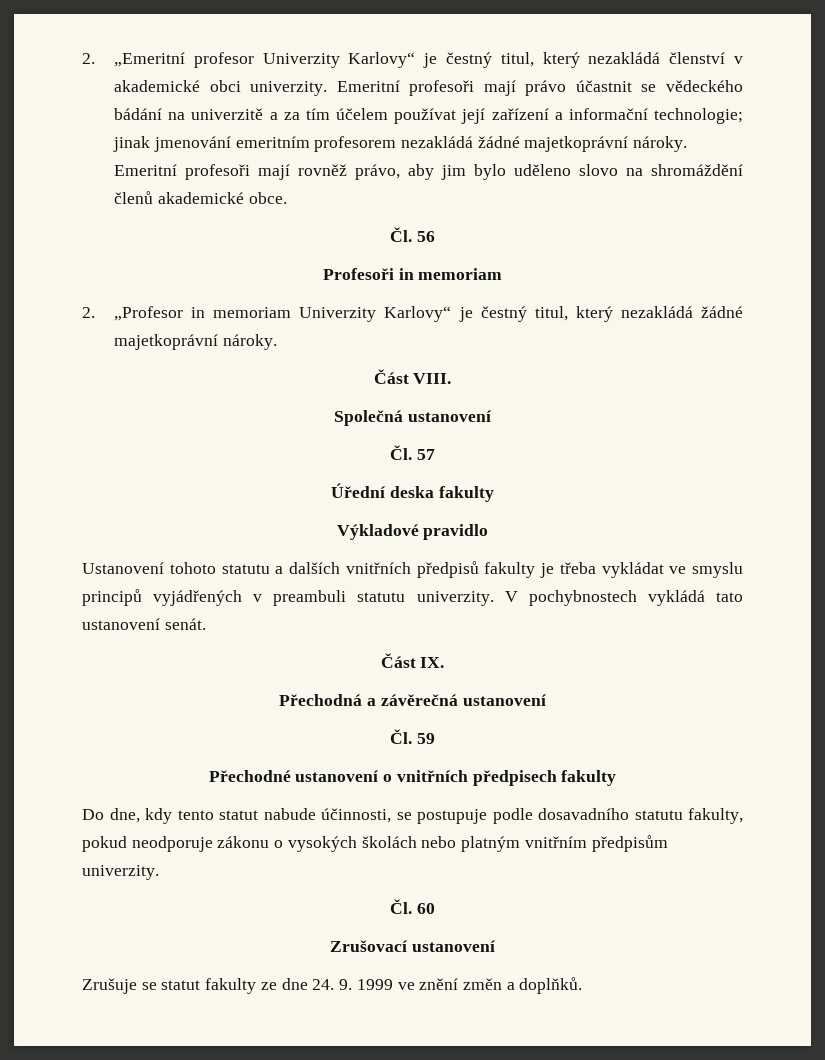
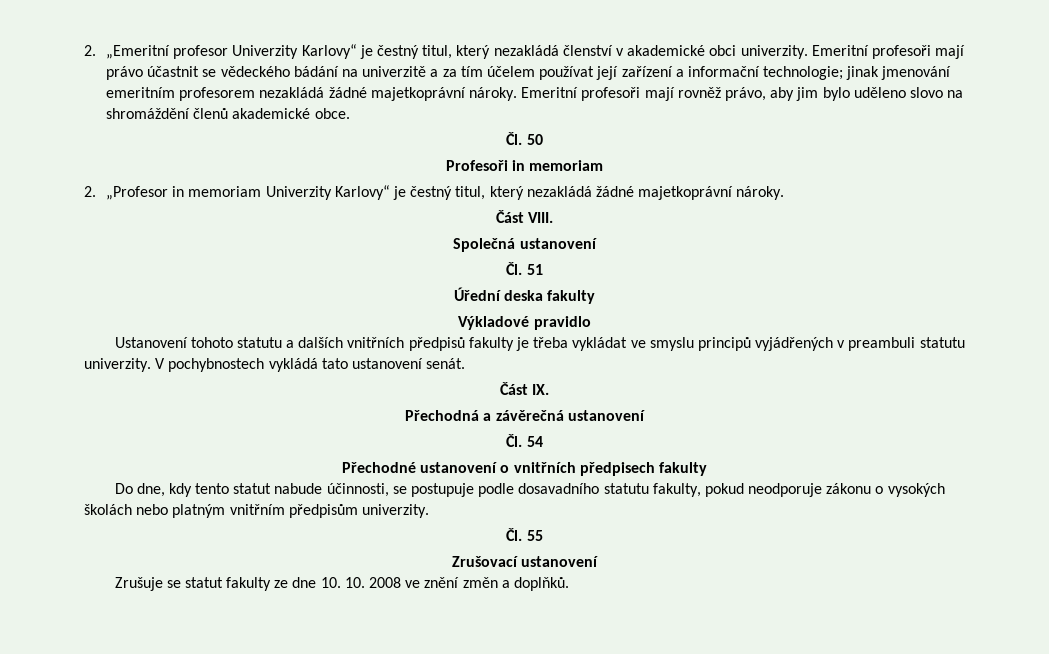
- Čl. 56
+ Čl. 50
- Čl. 57
+ Čl. 51
- Čl. 59
+ Čl. 54
- Čl. 60
+ Čl. 55
- Zrušuje se statut fakulty ze dne 24. 9. 1999 ve znění změn a doplňků.
+ Zrušuje se statut fakulty ze dne 10. 10. 2008 ve znění změn a doplňků.

